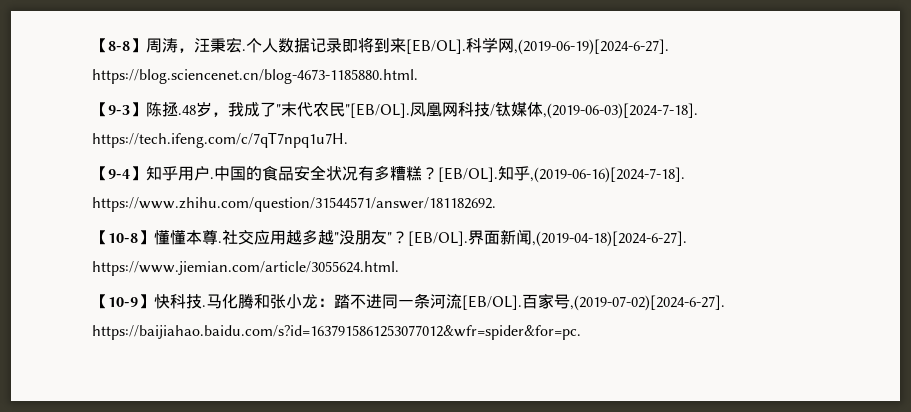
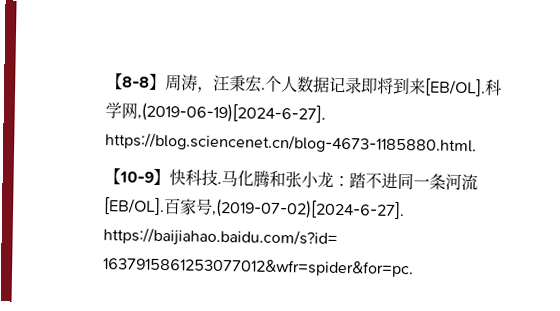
- 【9-3】陈拯.48岁，我成了"末代农民"[EB/OL].凤凰网科技/钛媒体,(2019-06-03)[2024-7-18]. https://tech.ifeng.com/c/7qT7npq1u7H.
- 【9-4】知乎用户.中国的食品安全状况有多糟糕？[EB/OL].知乎,(2019-06-16)[2024-7-18]. https://www.zhihu.com/question/31544571/answer/181182692.
- 【10-8】懂懂本尊.社交应用越多越"没朋友"？[EB/OL].界面新闻,(2019-04-18)[2024-6-27]. https://www.jiemian.com/article/3055624.html.

